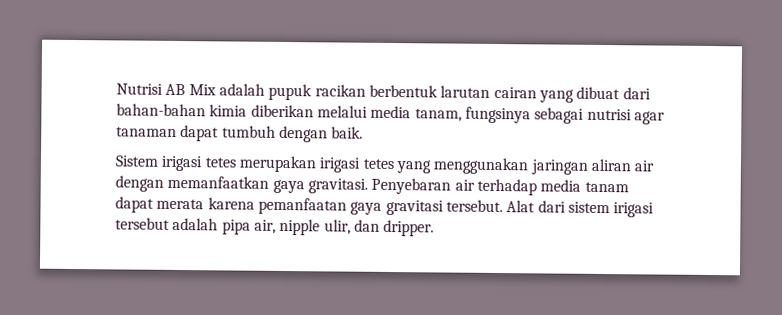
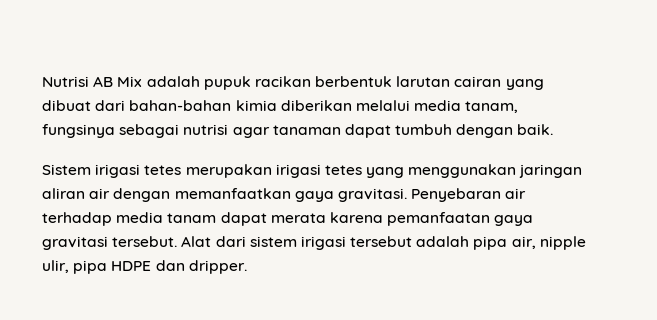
- Alat dari sistem irigasi tersebut adalah pipa air, nipple ulir, dan dripper.
+ Alat dari sistem irigasi tersebut adalah pipa air, nipple ulir, pipa HDPE dan dripper.

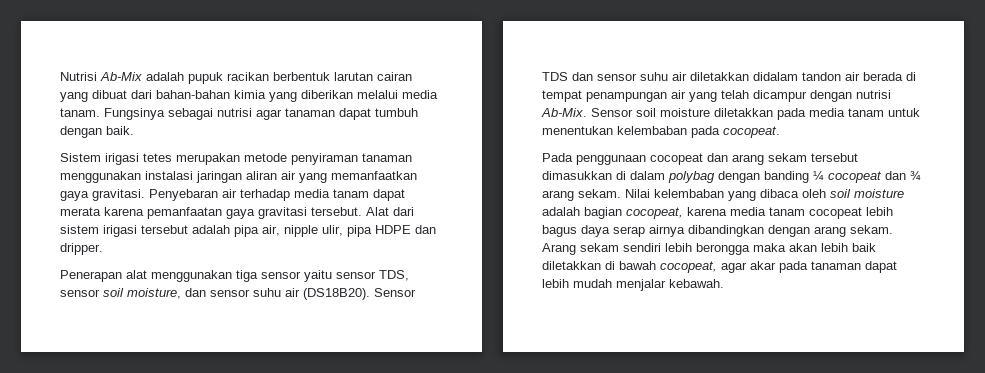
- Nutrisi AB Mix adalah pupuk racikan berbentuk larutan cairan yang dibuat dari bahan-bahan kimia diberikan melalui media tanam, fungsinya sebagai nutrisi agar tanaman dapat tumbuh dengan baik.
+ Nutrisi Ab-Mix adalah pupuk racikan berbentuk larutan cairan yang dibuat dari bahan-bahan kimia yang diberikan melalui media tanam. Fungsinya sebagai nutrisi agar tanaman dapat tumbuh dengan baik.
- Sistem irigasi tetes merupakan irigasi tetes yang menggunakan jaringan aliran air dengan memanfaatkan gaya gravitasi.
+ Sistem irigasi tetes merupakan metode penyiraman tanaman menggunakan instalasi jaringan aliran air yang memanfaatkan gaya gravitasi.
+ Penerapan alat menggunakan tiga sensor yaitu sensor TDS, sensor soil moisture, dan sensor suhu air (DS18B20). Sensor TDS dan sensor suhu air diletakkan didalam tandon air berada di tempat penampungan air yang telah dicampur dengan nutrisi Ab-Mix. Sensor soil moisture diletakkan pada media tanam untuk menentukan kelembaban pada cocopeat.
+ Pada penggunaan cocopeat dan arang sekam tersebut dimasukkan di dalam polybag dengan banding ¼ cocopeat dan ¾ arang sekam. Nilai kelembaban yang dibaca oleh soil moisture adalah bagian cocopeat, karena media tanam cocopeat lebih bagus daya serap airnya dibandingkan dengan arang sekam. Arang sekam sendiri lebih berongga maka akan lebih baik diletakkan di bawah cocopeat, agar akar pada tanaman dapat lebih mudah menjalar kebawah.

